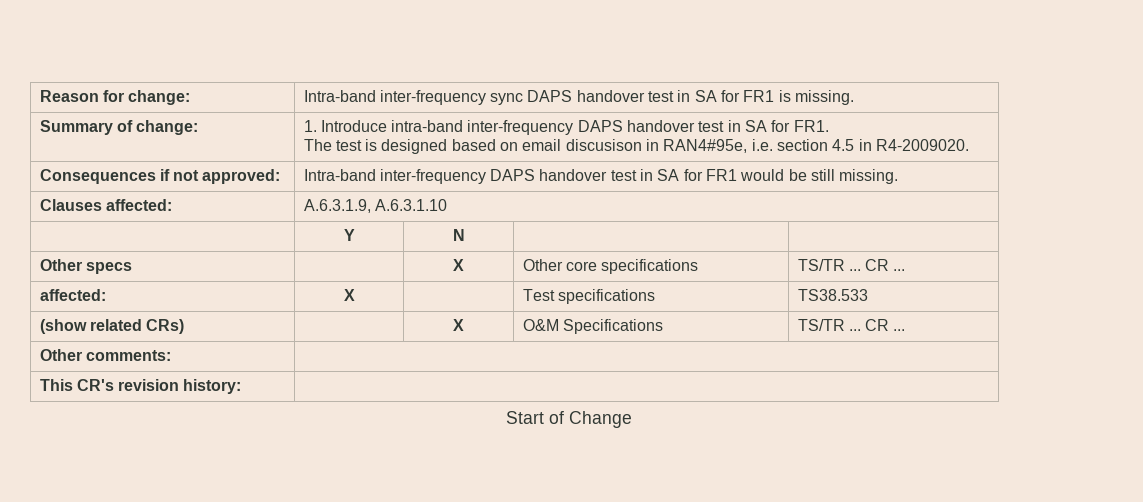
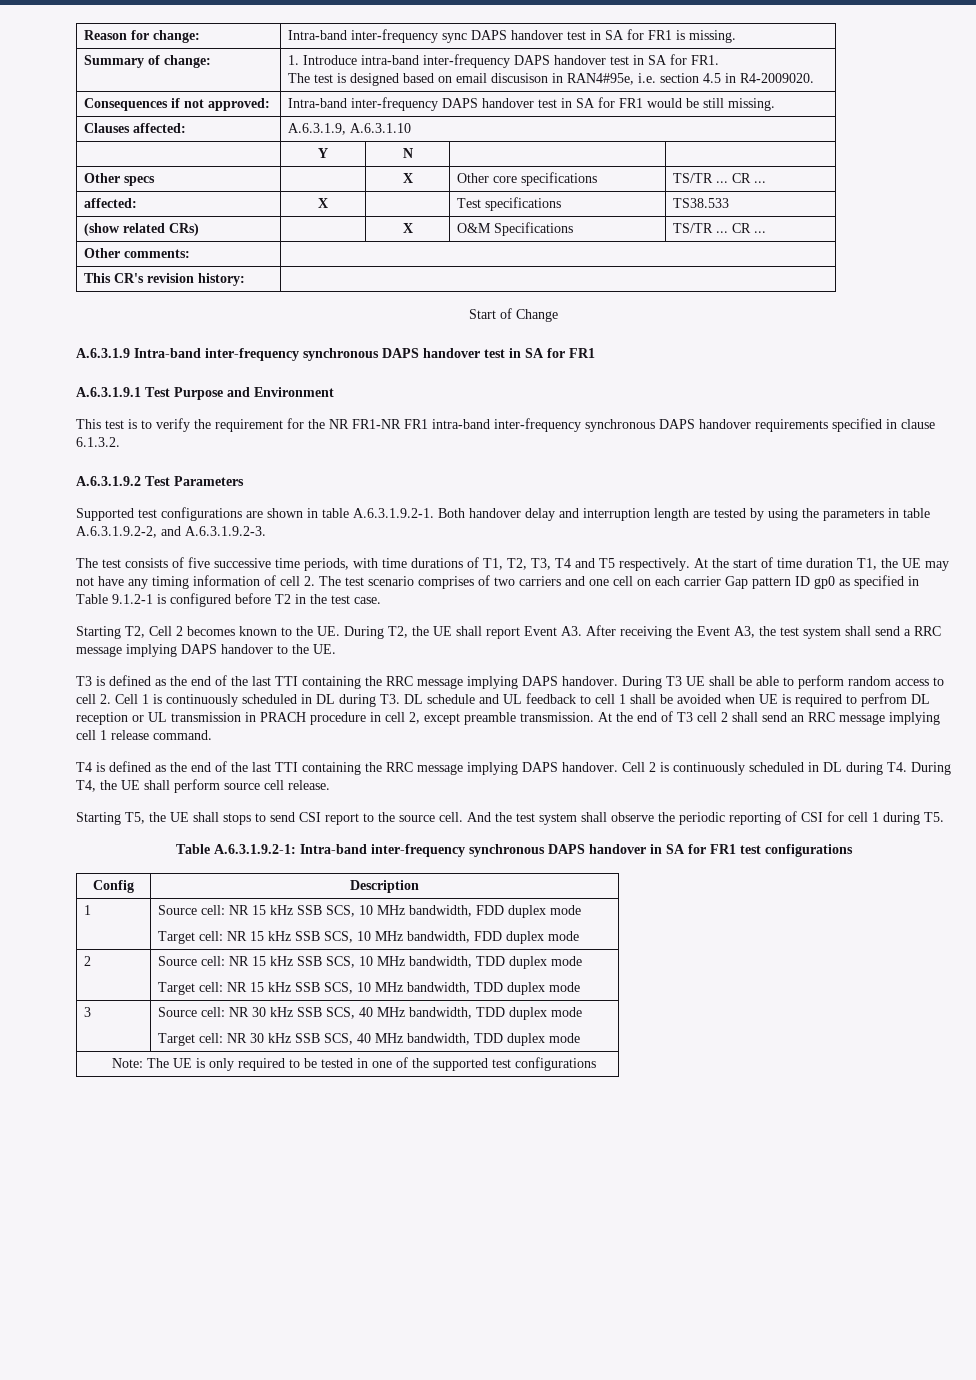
+ A.6.3.1.9 Intra-band inter-frequency synchronous DAPS handover test in SA for FR1
+ A.6.3.1.9.1 Test Purpose and Environment
+ This test is to verify the requirement for the NR FR1-NR FR1 intra-band inter-frequency synchronous DAPS handover requirements specified in clause 6.1.3.2.
+ A.6.3.1.9.2 Test Parameters
+ Supported test configurations are shown in table A.6.3.1.9.2-1. Both handover delay and interruption length are tested by using the parameters in table A.6.3.1.9.2-2, and A.6.3.1.9.2-3.
+ The test consists of five successive time periods, with time durations of T1, T2, T3, T4 and T5 respectively. At the start of time duration T1, the UE may not have any timing information of cell 2. The test scenario comprises of two carriers and one cell on each carrier Gap pattern ID gp0 as specified in Table 9.1.2-1 is configured before T2 in the test case.
+ Starting T2, Cell 2 becomes known to the UE. During T2, the UE shall report Event A3. After receiving the Event A3, the test system shall send a RRC message implying DAPS handover to the UE.
+ T3 is defined as the end of the last TTI containing the RRC message implying DAPS handover. During T3 UE shall be able to perform random access to cell 2. Cell 1 is continuously scheduled in DL during T3. DL schedule and UL feedback to cell 1 shall be avoided when UE is required to perfrom DL reception or UL transmission in PRACH procedure in cell 2, except preamble transmission. At the end of T3 cell 2 shall send an RRC message implying cell 1 release command.
+ T4 is defined as the end of the last TTI containing the RRC message implying DAPS handover. Cell 2 is continuously scheduled in DL during T4. During T4, the UE shall perform source cell release.
+ Starting T5, the UE shall stops to send CSI report to the source cell. And the test system shall observe the periodic reporting of CSI for cell 1 during T5.
+ Table A.6.3.1.9.2-1: Intra-band inter-frequency synchronous DAPS handover in SA for FR1 test configurations
+ Config | Description
+ 1 | Source cell: NR 15 kHz SSB SCS, 10 MHz bandwidth, FDD duplex mode
+ Target cell: NR 15 kHz SSB SCS, 10 MHz bandwidth, FDD duplex mode
+ 2 | Source cell: NR 15 kHz SSB SCS, 10 MHz bandwidth, TDD duplex mode
+ Target cell: NR 15 kHz SSB SCS, 10 MHz bandwidth, TDD duplex mode
+ 3 | Source cell: NR 30 kHz SSB SCS, 40 MHz bandwidth, TDD duplex mode
+ Target cell: NR 30 kHz SSB SCS, 40 MHz bandwidth, TDD duplex mode
+ Note: The UE is only required to be tested in one of the supported test configurations

